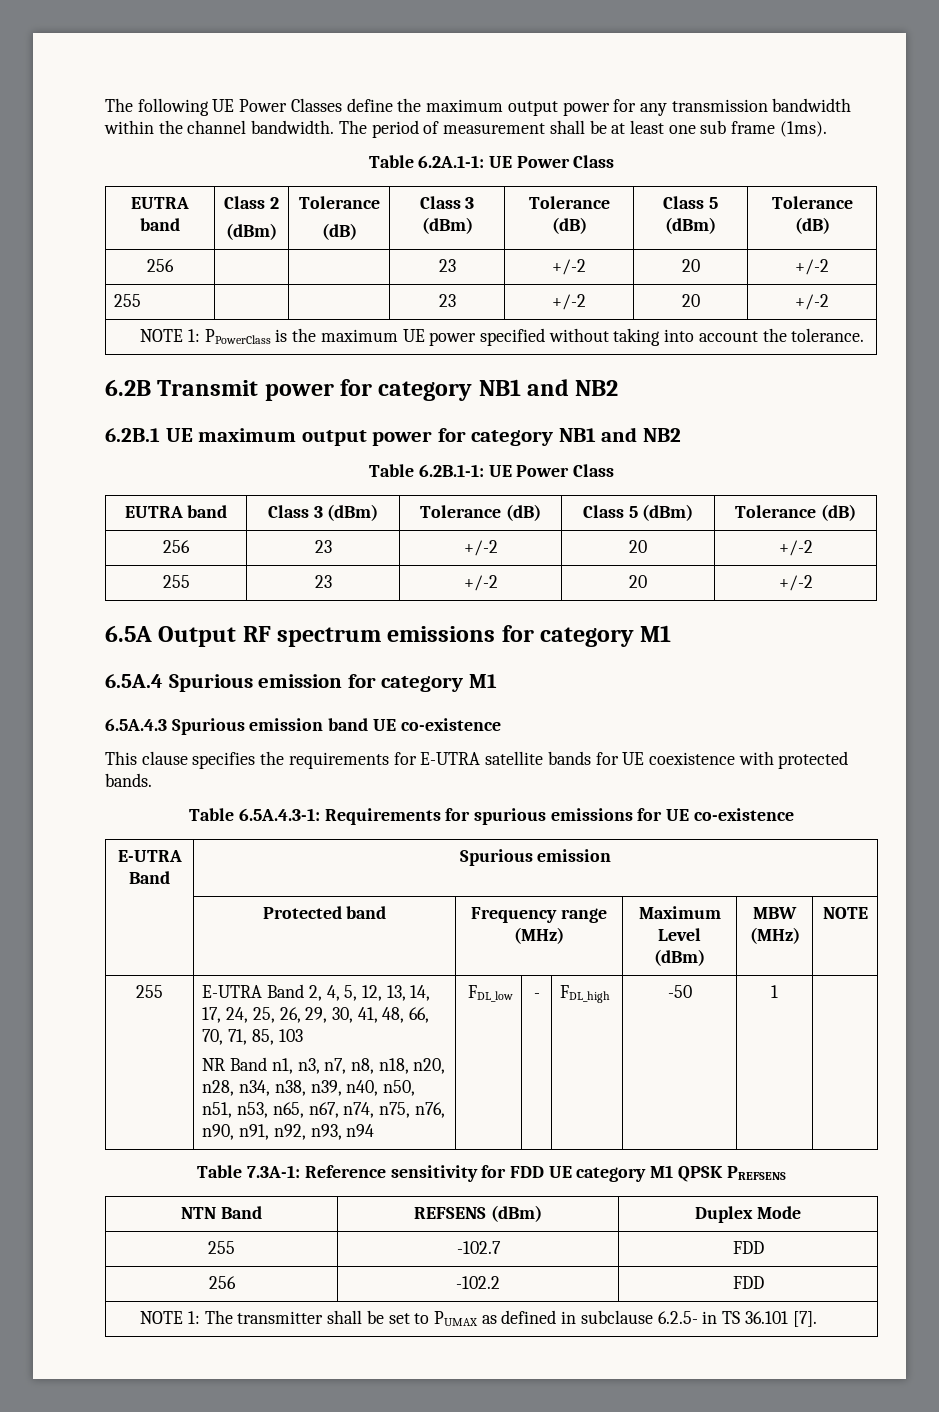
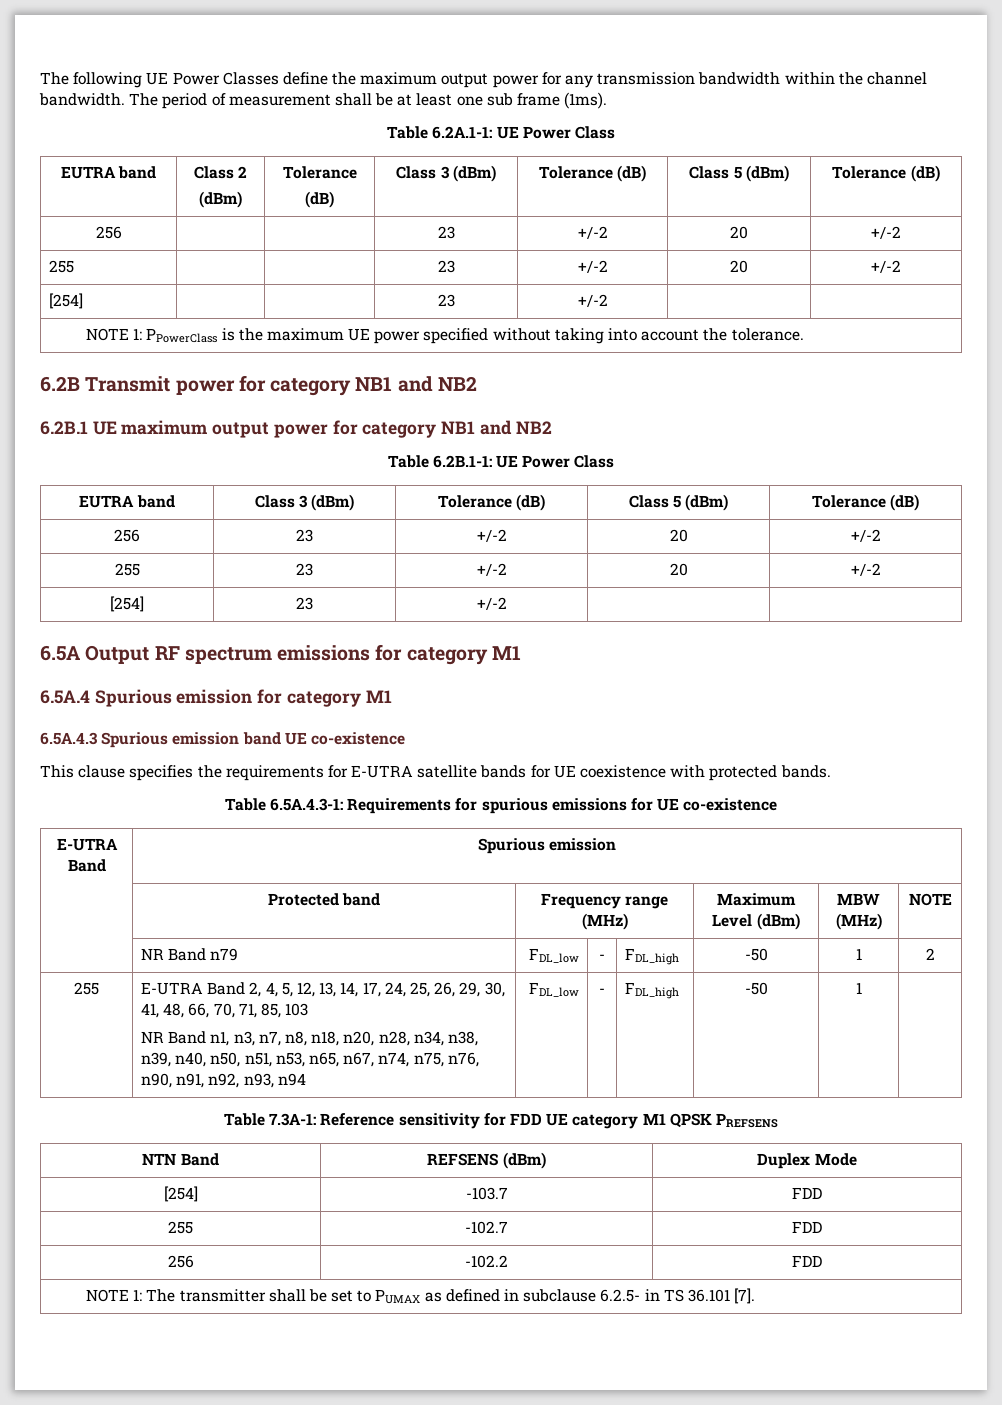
+ [254] | | | 23 | +/-2 | |
+ [254] | 23 | +/-2 | |
+ | NR Band n79 | FDL_low | - | FDL_high | -50 | 1 | 2
+ [254] | -103.7 | FDD

